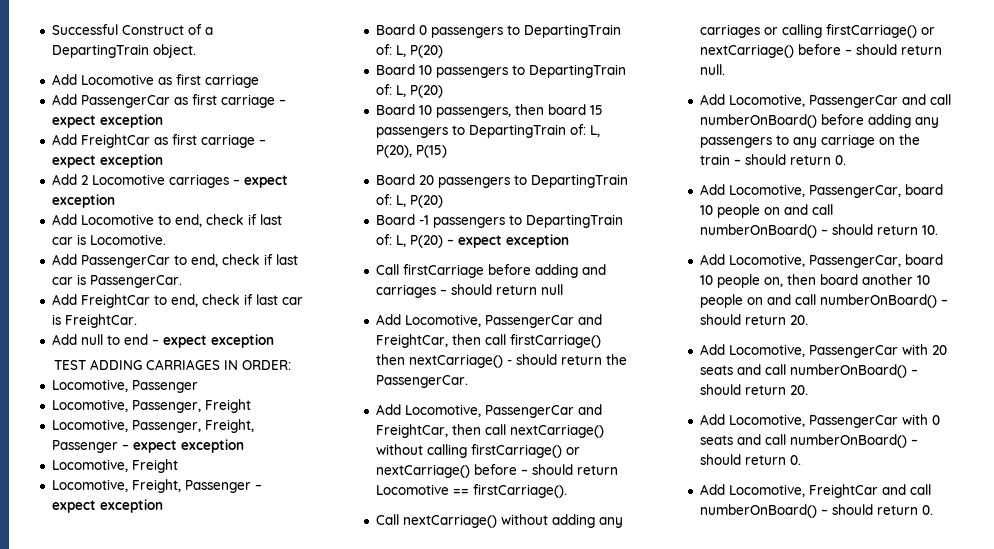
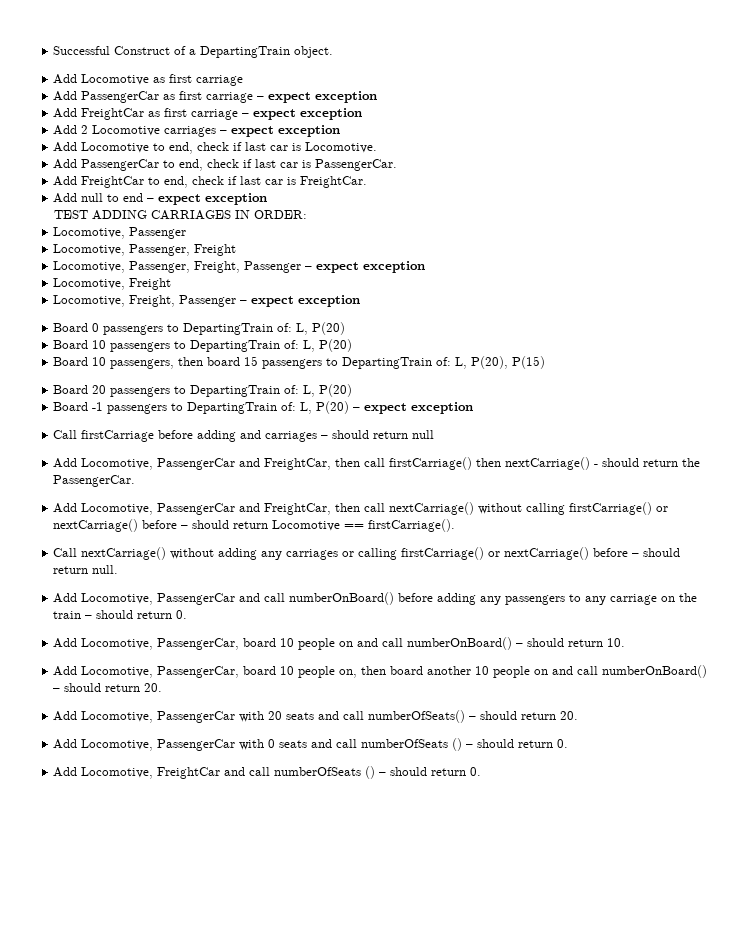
- Add Locomotive, PassengerCar with 20 seats and call numberOnBoard() – should return 20.
+ Add Locomotive, PassengerCar with 20 seats and call numberOfSeats() – should return 20.
- Add Locomotive, PassengerCar with 0 seats and call numberOnBoard() – should return 0.
+ Add Locomotive, PassengerCar with 0 seats and call numberOfSeats () – should return 0.
- Add Locomotive, FreightCar and call numberOnBoard() – should return 0.
+ Add Locomotive, FreightCar and call numberOfSeats () – should return 0.

